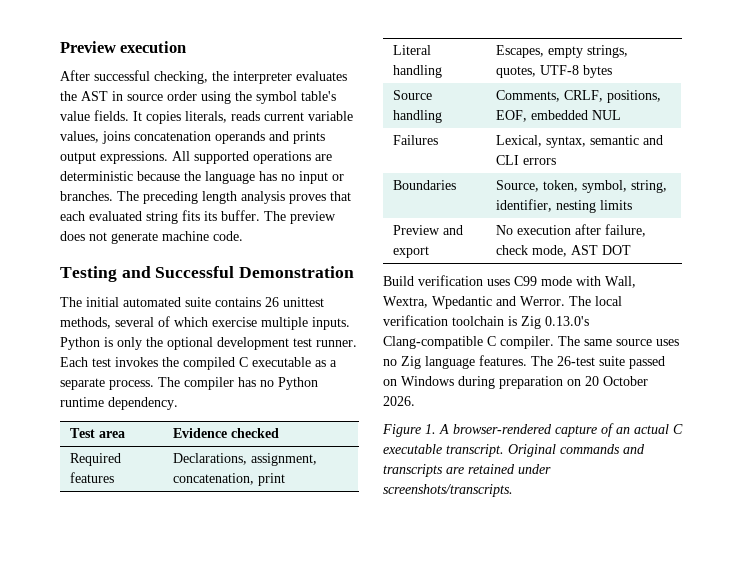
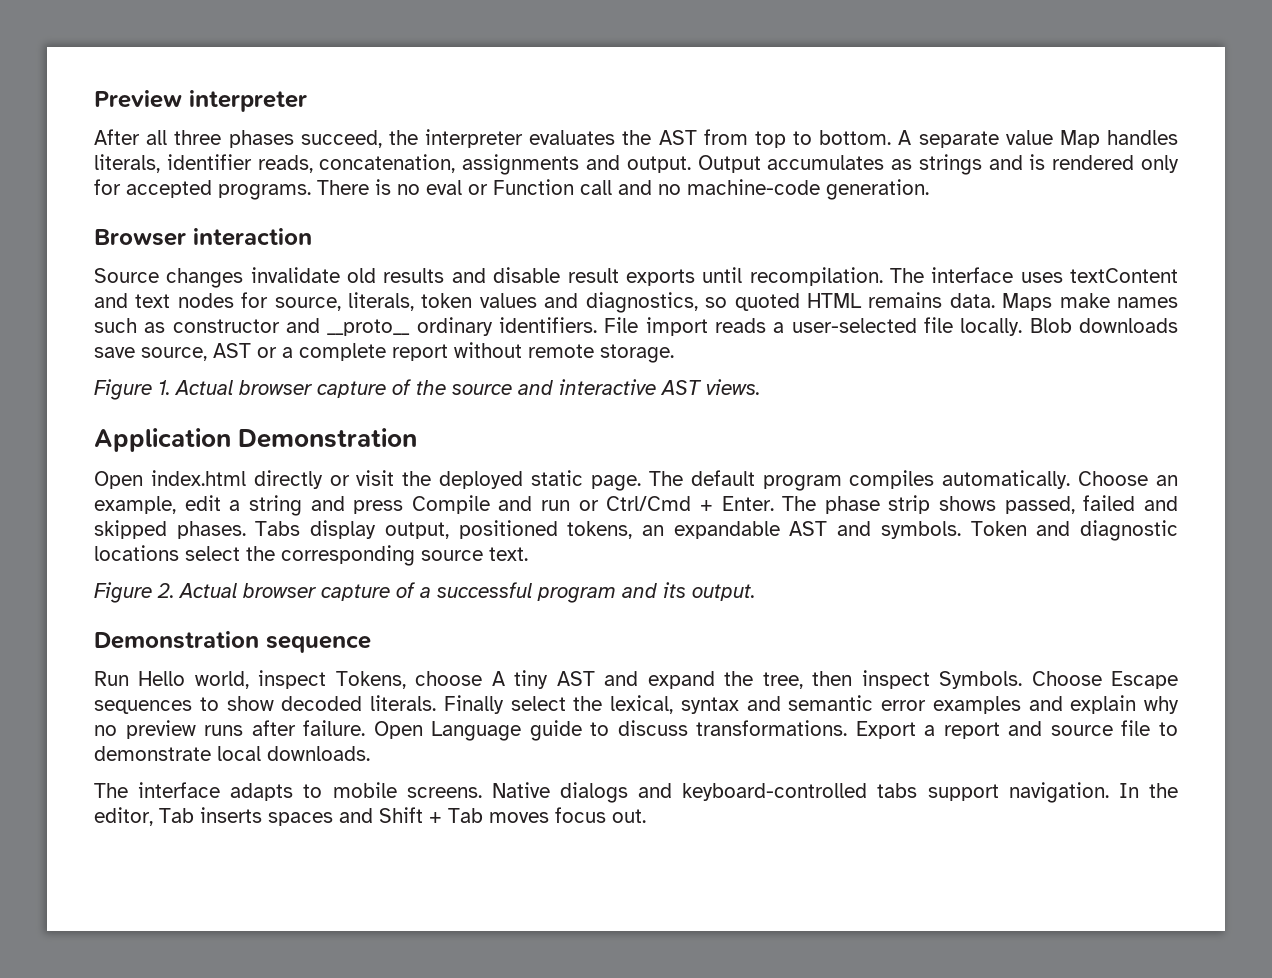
- Preview execution
+ Preview interpreter
- After successful checking, the interpreter evaluates the AST in source order using the symbol table's value fields. It copies literals, reads current variable values, joins concatenation operands and prints output expressions. All supported operations are deterministic because the language has no input or branches. The preceding length analysis proves that each evaluated string fits its buffer. The preview does not generate machine code.
- Testing and Successful Demonstration
- The initial automated suite contains 26 unittest methods, several of which exercise multiple inputs. Python is only the optional development test runner. Each test invokes the compiled C executable as a separate process. The compiler has no Python runtime dependency.
- Test area | Evidence checked
- Required features | Declarations, assignment, concatenation, print
- Literal handling | Escapes, empty strings, quotes, UTF-8 bytes
- Source handling | Comments, CRLF, positions, EOF, embedded NUL
- Failures | Lexical, syntax, semantic and CLI errors
- Boundaries | Source, token, symbol, string, identifier, nesting limits
- Preview and export | No execution after failure, check mode, AST DOT
- Build verification uses C99 mode with Wall, Wextra, Wpedantic and Werror. The local verification toolchain is Zig 0.13.0's Clang-compatible C compiler. The same source uses no Zig language features. The 26-test suite passed on Windows during preparation on 20 October 2026.
- Figure 1. A browser-rendered capture of an actual C executable transcript. Original commands and transcripts are retained under screenshots/transcripts.
+ After all three phases succeed, the interpreter evaluates the AST from top to bottom. A separate value Map handles literals, identifier reads, concatenation, assignments and output. Output accumulates as strings and is rendered only for accepted programs. There is no eval or Function call and no machine-code generation.
+ Browser interaction
+ Source changes invalidate old results and disable result exports until recompilation. The interface uses textContent and text nodes for source, literals, token values and diagnostics, so quoted HTML remains data. Maps make names such as constructor and __proto__ ordinary identifiers. File import reads a user-selected file locally. Blob downloads save source, AST or a complete report without remote storage.
+ Figure 1. Actual browser capture of the source and interactive AST views.
+ Application Demonstration
+ Open index.html directly or visit the deployed static page. The default program compiles automatically. Choose an example, edit a string and press Compile and run or Ctrl/Cmd + Enter. The phase strip shows passed, failed and skipped phases. Tabs display output, positioned tokens, an expandable AST and symbols. Token and diagnostic locations select the corresponding source text.
+ Figure 2. Actual browser capture of a successful program and its output.
+ Demonstration sequence
+ Run Hello world, inspect Tokens, choose A tiny AST and expand the tree, then inspect Symbols. Choose Escape sequences to show decoded literals. Finally select the lexical, syntax and semantic error examples and explain why no preview runs after failure. Open Language guide to discuss transformations. Export a report and source file to demonstrate local downloads.
+ The interface adapts to mobile screens. Native dialogs and keyboard-controlled tabs support navigation. In the editor, Tab inserts spaces and Shift + Tab moves focus out.

